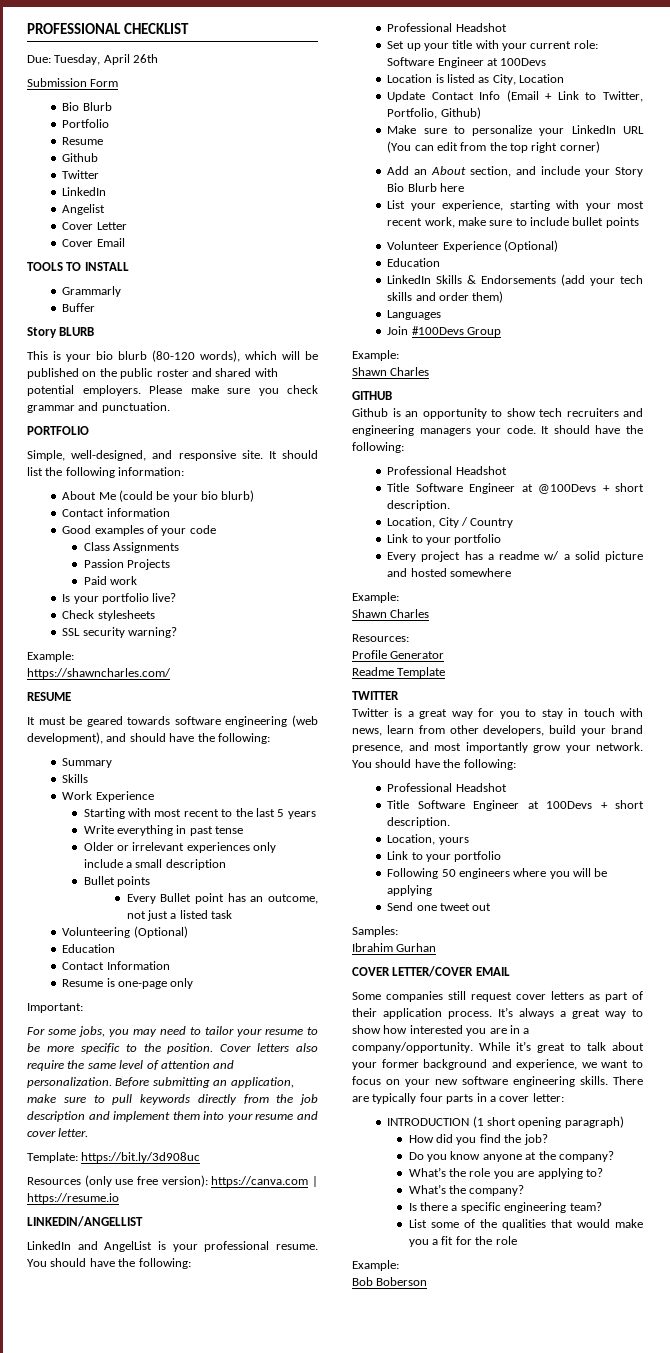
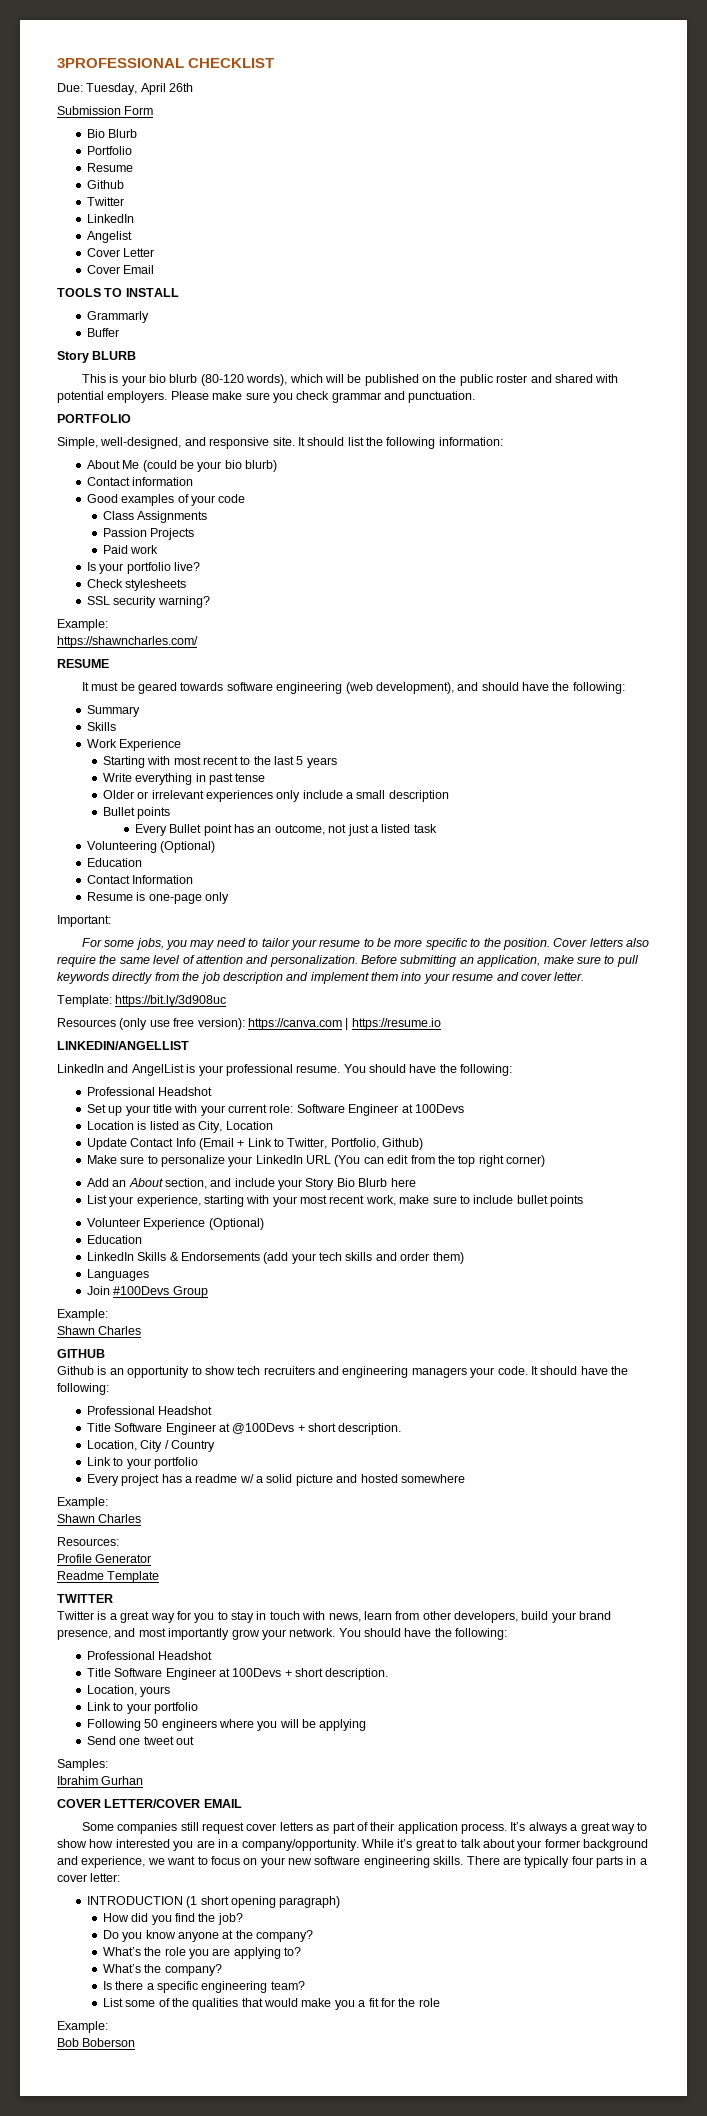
- PROFESSIONAL CHECKLIST
+ 3PROFESSIONAL CHECKLIST

